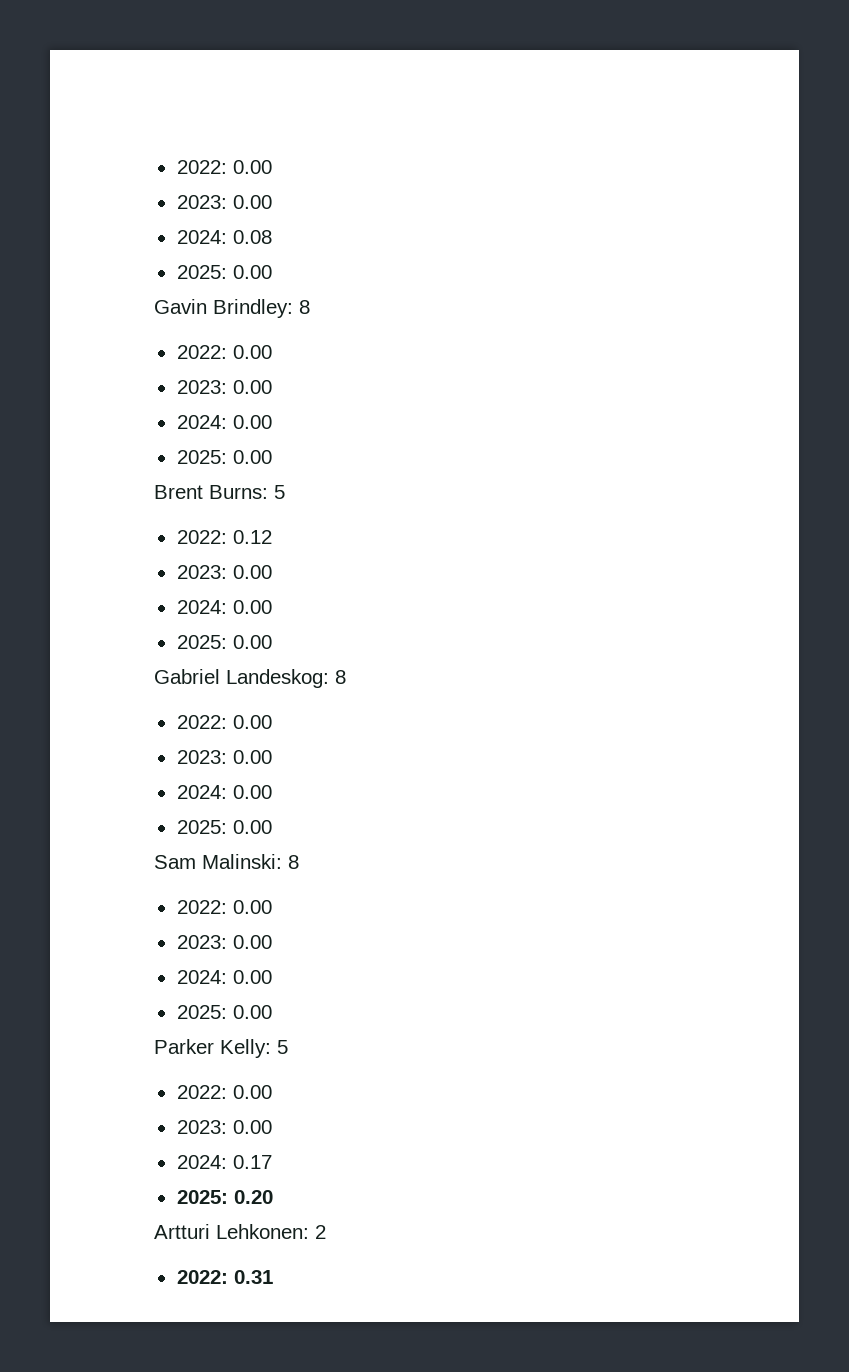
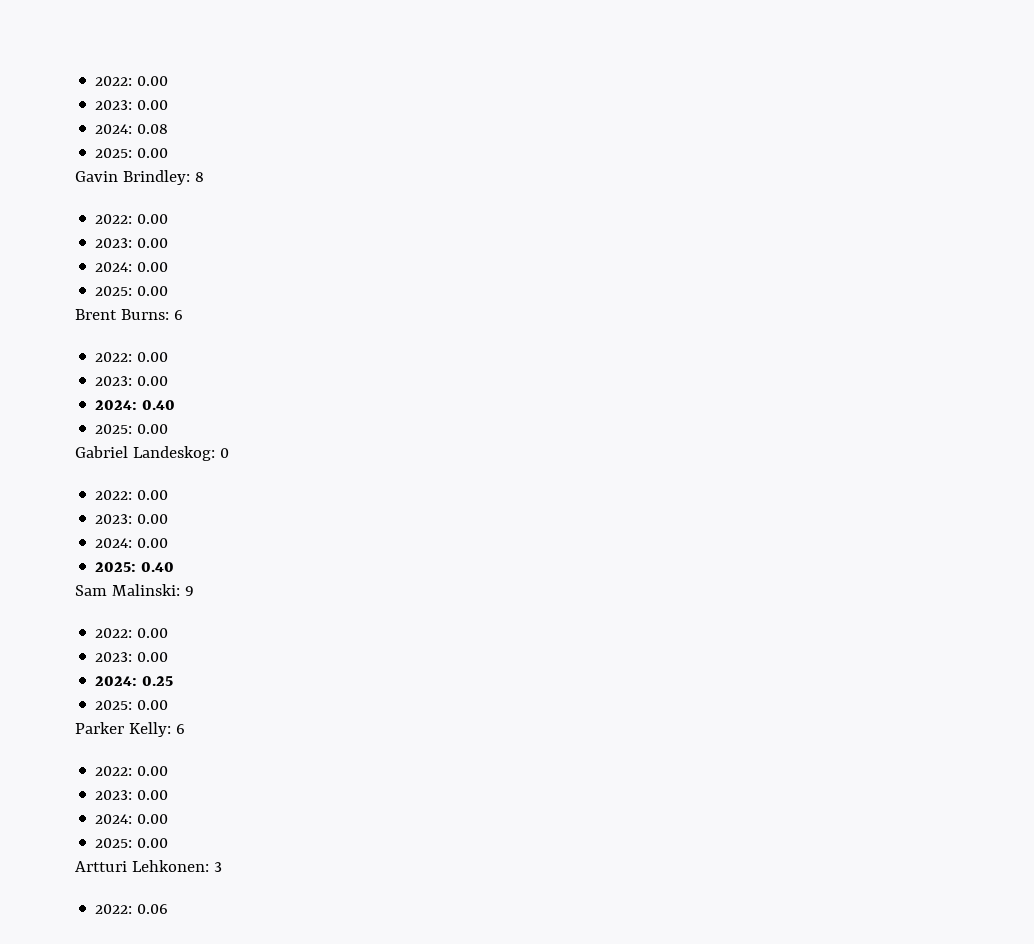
- Brent Burns: 5
- 2022: 0.12
+ Brent Burns: 6
+ 2022: 0.00
+ 2023: 0.00
+ 2024: 0.40
+ 2025: 0.00
+ Gabriel Landeskog: 0
+ 2022: 0.00
  2023: 0.00
  2024: 0.00
+ 2025: 0.40
+ Sam Malinski: 9
+ 2022: 0.00
+ 2023: 0.00
+ 2024: 0.25
  2025: 0.00
- Gabriel Landeskog: 8
+ Parker Kelly: 6
  2022: 0.00
  2023: 0.00
  2024: 0.00
  2025: 0.00
- Sam Malinski: 8
- 2022: 0.00
- 2023: 0.00
- 2024: 0.00
- 2025: 0.00
- Parker Kelly: 5
- 2022: 0.00
- 2023: 0.00
- 2024: 0.17
- 2025: 0.20
- Artturi Lehkonen: 2
- 2022: 0.31
+ Artturi Lehkonen: 3
+ 2022: 0.06

